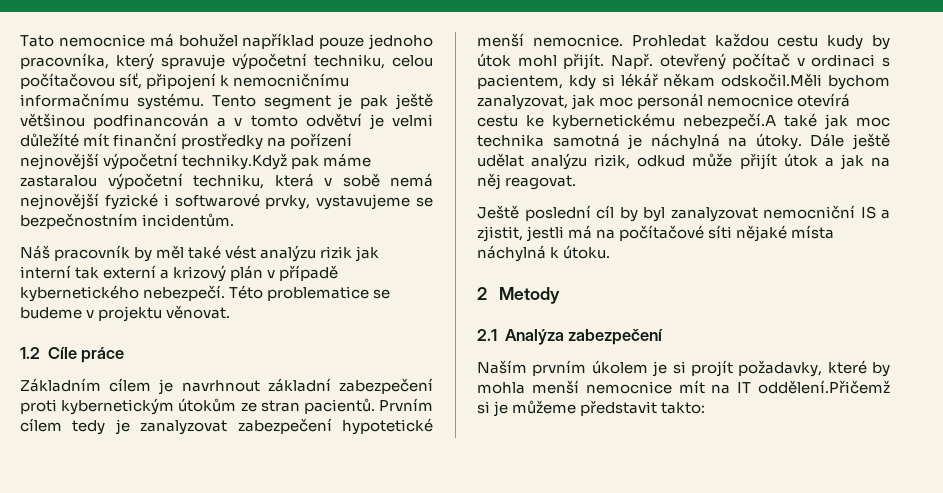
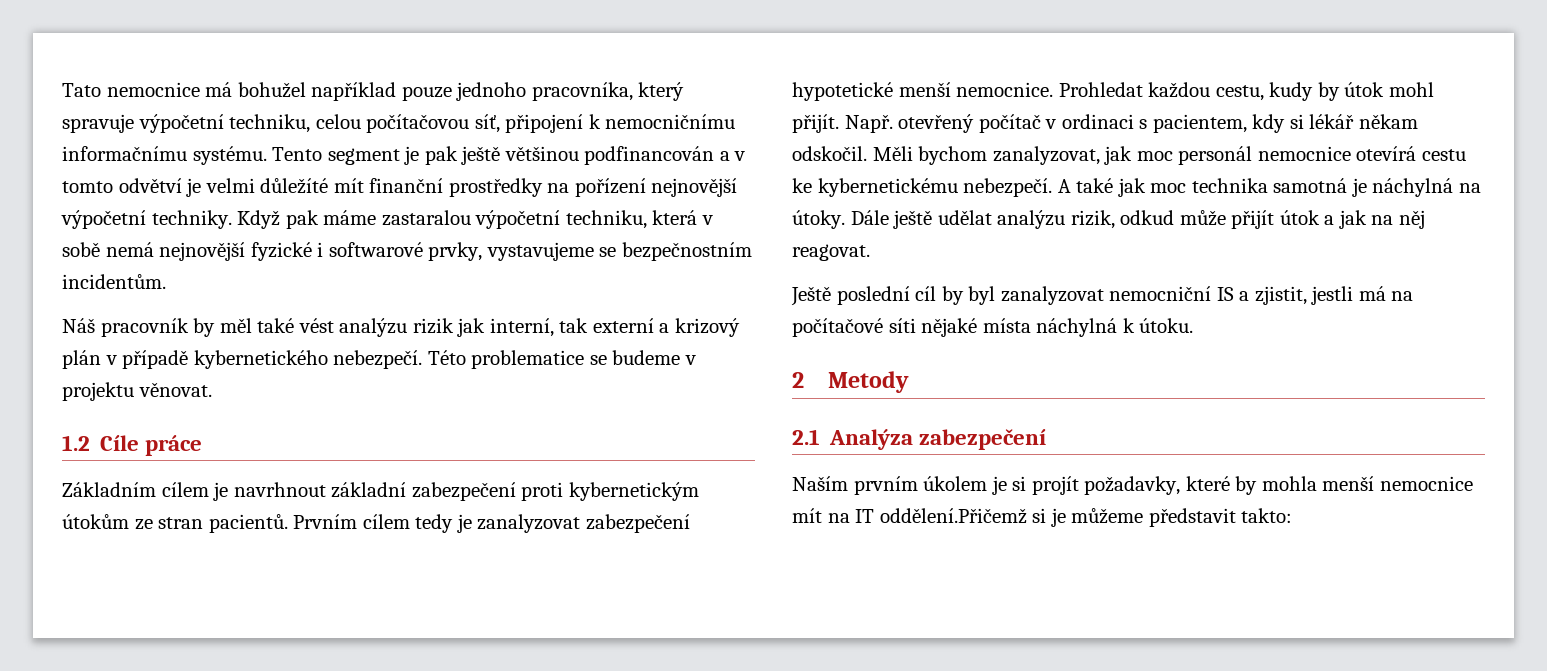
- Tento segment je pak ještě většinou podfinancován a v tomto odvětví je velmi důležíté mít finanční prostředky na pořízení nejnovější výpočetní techniky.Když pak máme zastaralou výpočetní techniku, která v sobě nemá nejnovější fyzické i softwarové prvky, vystavujeme se bezpečnostním incidentům.
+ Tento segment je pak ještě většinou podfinancován a v tomto odvětví je velmi důležíté mít finanční prostředky na pořízení nejnovější výpočetní techniky. Když pak máme zastaralou výpočetní techniku, která v sobě nemá nejnovější fyzické i softwarové prvky, vystavujeme se bezpečnostním incidentům.
- Náš pracovník by měl také vést analýzu rizik jak interní tak externí a krizový plán v případě kybernetického nebezpečí.
+ Náš pracovník by měl také vést analýzu rizik jak interní, tak externí a krizový plán v případě kybernetického nebezpečí.
- Prohledat každou cestu kudy by útok mohl přijít.
+ Prohledat každou cestu, kudy by útok mohl přijít.
- Např. otevřený počítač v ordinaci s pacientem, kdy si lékář někam odskočil.Měli bychom zanalyzovat, jak moc personál nemocnice otevírá cestu ke kybernetickému nebezpečí.A také jak moc technika samotná je náchylná na útoky.
+ Např. otevřený počítač v ordinaci s pacientem, kdy si lékář někam odskočil. Měli bychom zanalyzovat, jak moc personál nemocnice otevírá cestu ke kybernetickému nebezpečí. A také jak moc technika samotná je náchylná na útoky.

